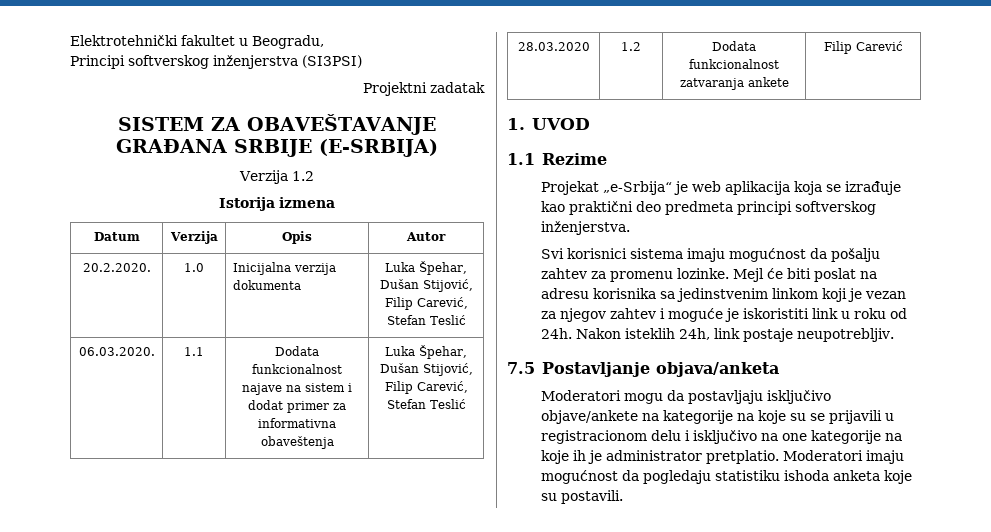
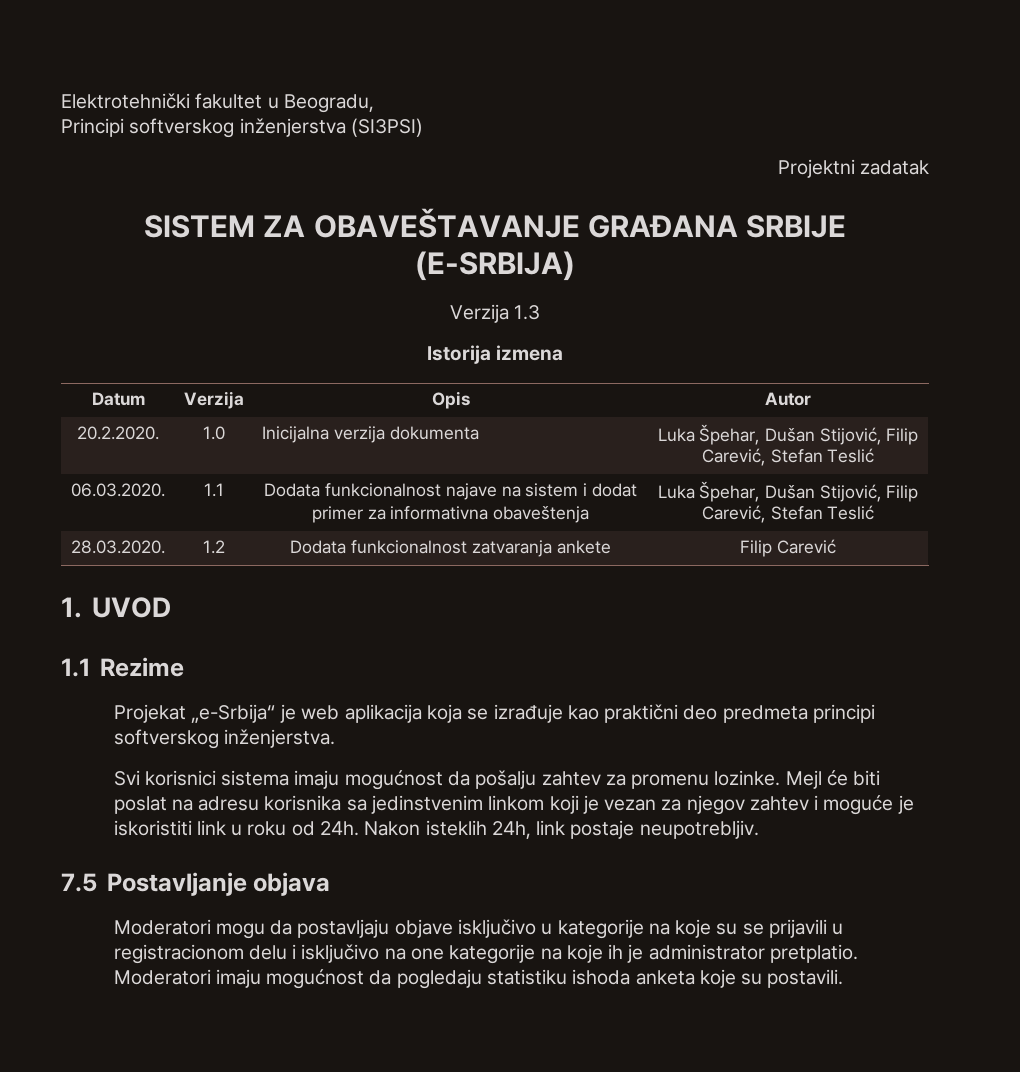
- Verzija 1.2
+ Verzija 1.3
- 28.03.2020 | 1.2 | Dodata funkcionalnost zatvaranja ankete | Filip Carević
+ 28.03.2020. | 1.2 | Dodata funkcionalnost zatvaranja ankete | Filip Carević
- 7.5 Postavljanje objava/anketa
+ 7.5 Postavljanje objava
- Moderatori mogu da postavljaju isključivo objave/ankete na kategorije na koje su se prijavili u registracionom delu i isključivo na one kategorije na koje ih je administrator pretplatio.
+ Moderatori mogu da postavljaju objave isključivo u kategorije na koje su se prijavili u registracionom delu i isključivo na one kategorije na koje ih je administrator pretplatio.

